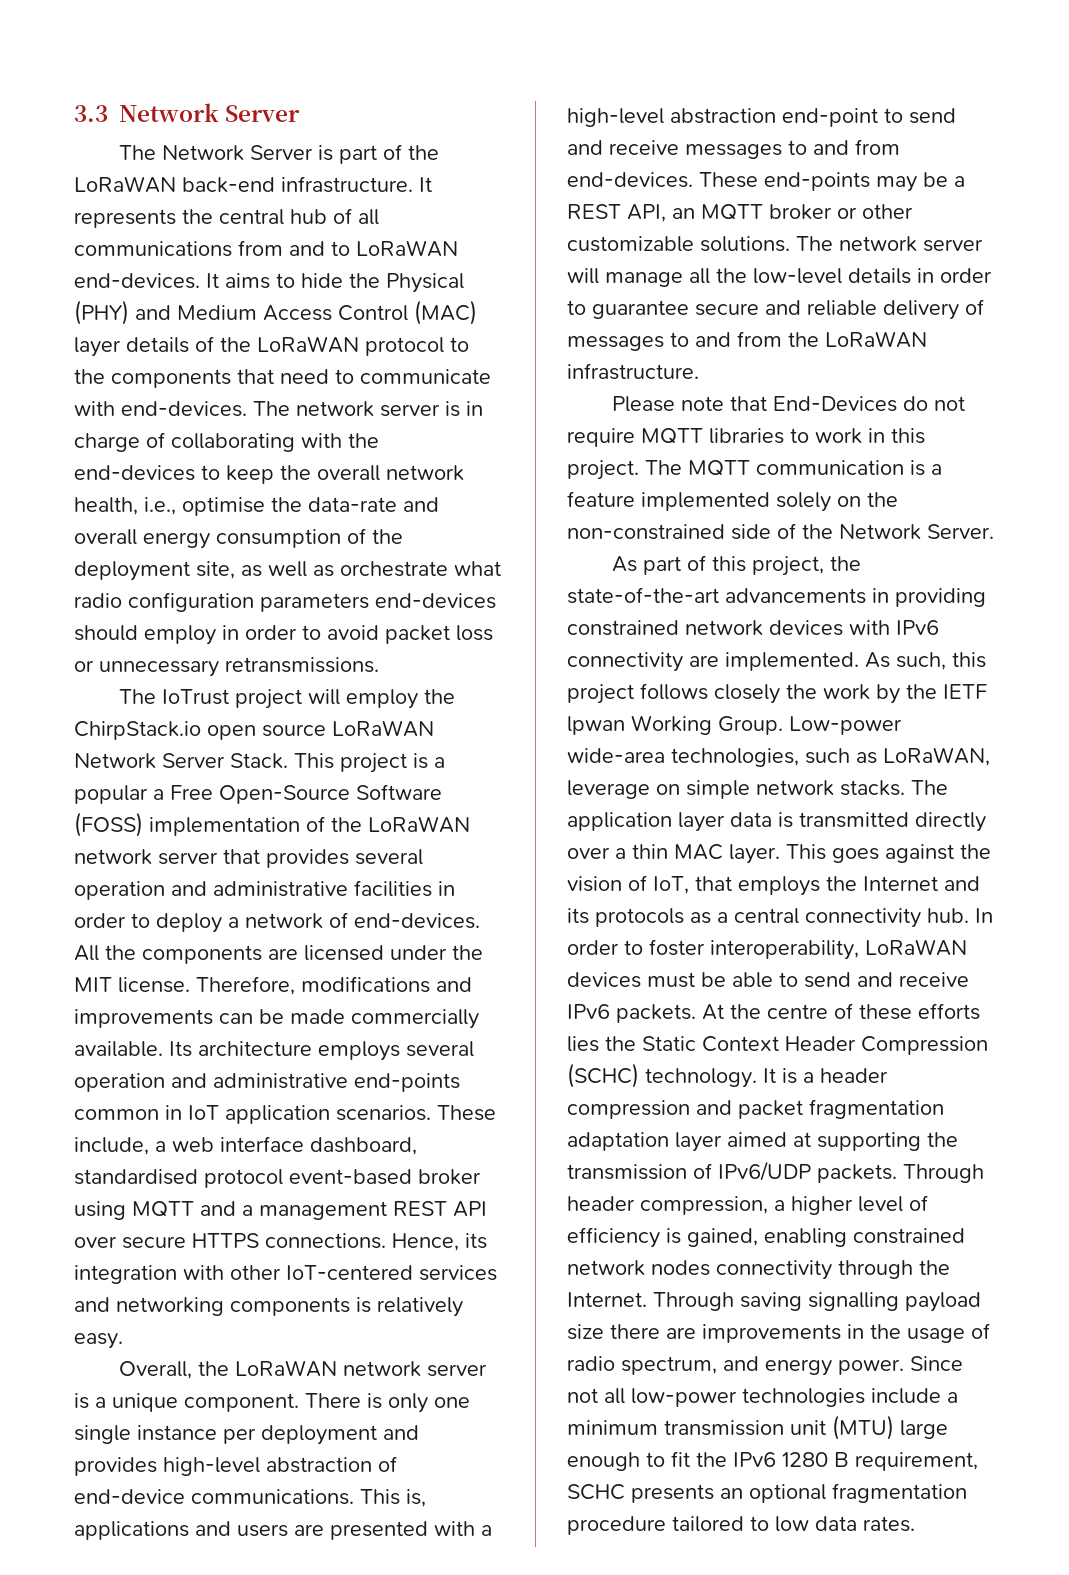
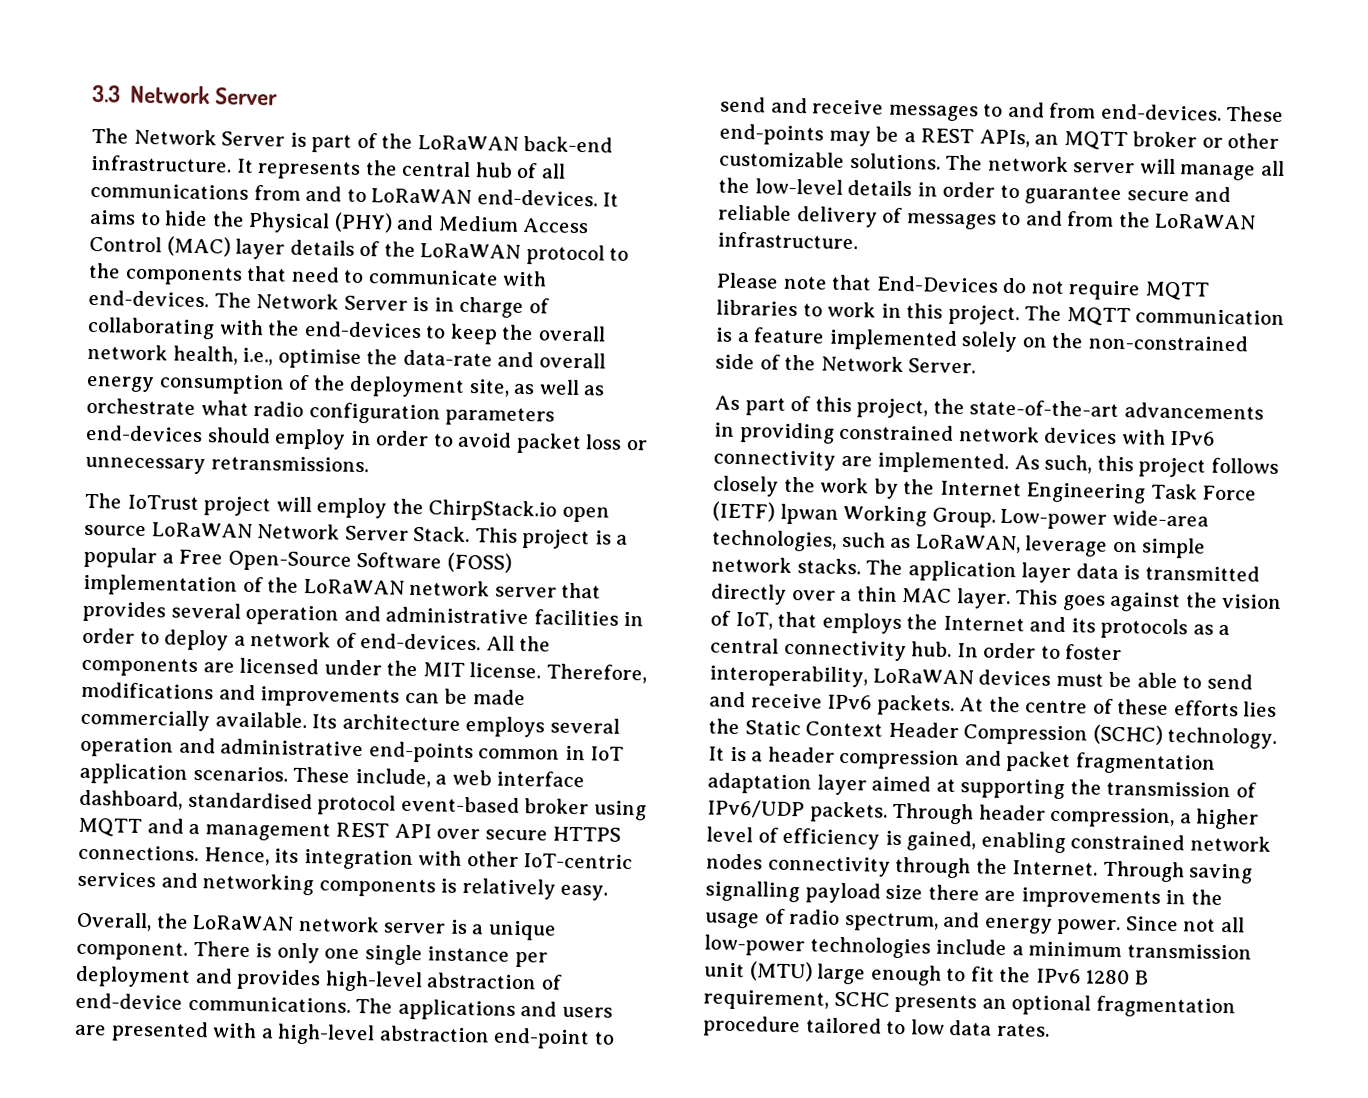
- The network server is in charge of collaborating with the end-devices to keep the overall network health, i.e., optimise the data-rate and overall energy consumption of the deployment site, as well as orchestrate what radio configuration parameters end-devices should employ in order to avoid packet loss or unnecessary retransmissions.
+ The Network Server is in charge of collaborating with the end-devices to keep the overall network health, i.e., optimise the data-rate and overall energy consumption of the deployment site, as well as orchestrate what radio configuration parameters end-devices should employ in order to avoid packet loss or unnecessary retransmissions.
- Hence, its integration with other IoT-centered services and networking components is relatively easy.
+ Hence, its integration with other IoT-centric services and networking components is relatively easy.
- This is, applications and users are presented with a high-level abstraction end-point to send and receive messages to and from end-devices.
+ The applications and users are presented with a high-level abstraction end-point to send and receive messages to and from end-devices.
- These end-points may be a REST API, an MQTT broker or other customizable solutions.
+ These end-points may be a REST APIs, an MQTT broker or other customizable solutions.
- As such, this project follows closely the work by the IETF lpwan Working Group.
+ As such, this project follows closely the work by the Internet Engineering Task Force (IETF) lpwan Working Group.

